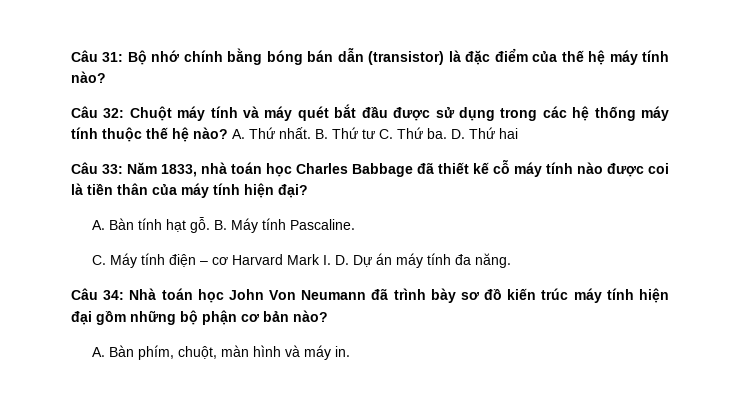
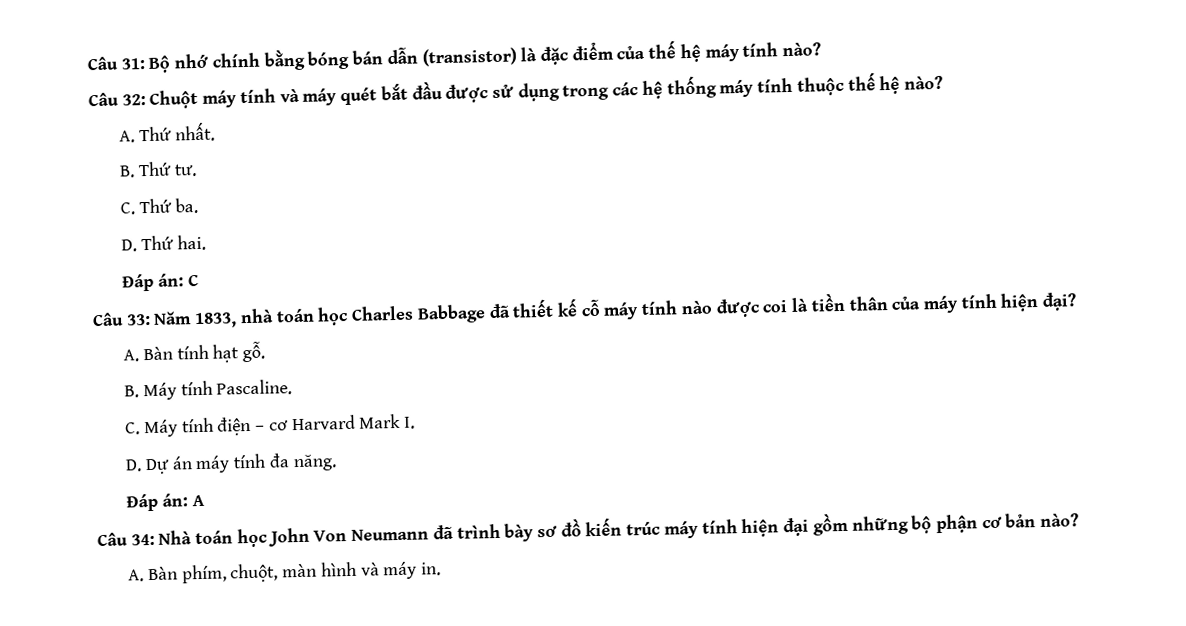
- Câu 32: Chuột máy tính và máy quét bắt đầu được sử dụng trong các hệ thống máy tính thuộc thế hệ nào? A. Thứ nhất. B. Thứ tư C. Thứ ba. D. Thứ hai
+ Câu 32: Chuột máy tính và máy quét bắt đầu được sử dụng trong các hệ thống máy tính thuộc thế hệ nào?
+ A. Thứ nhất.
+ B. Thứ tư.
+ C. Thứ ba.
+ D. Thứ hai.
+ Đáp án: C
- A. Bàn tính hạt gỗ. B. Máy tính Pascaline.
+ A. Bàn tính hạt gỗ.
+ B. Máy tính Pascaline.
- C. Máy tính điện – cơ Harvard Mark I. D. Dự án máy tính đa năng.
+ C. Máy tính điện – cơ Harvard Mark I.
+ D. Dự án máy tính đa năng.
+ Đáp án: A

